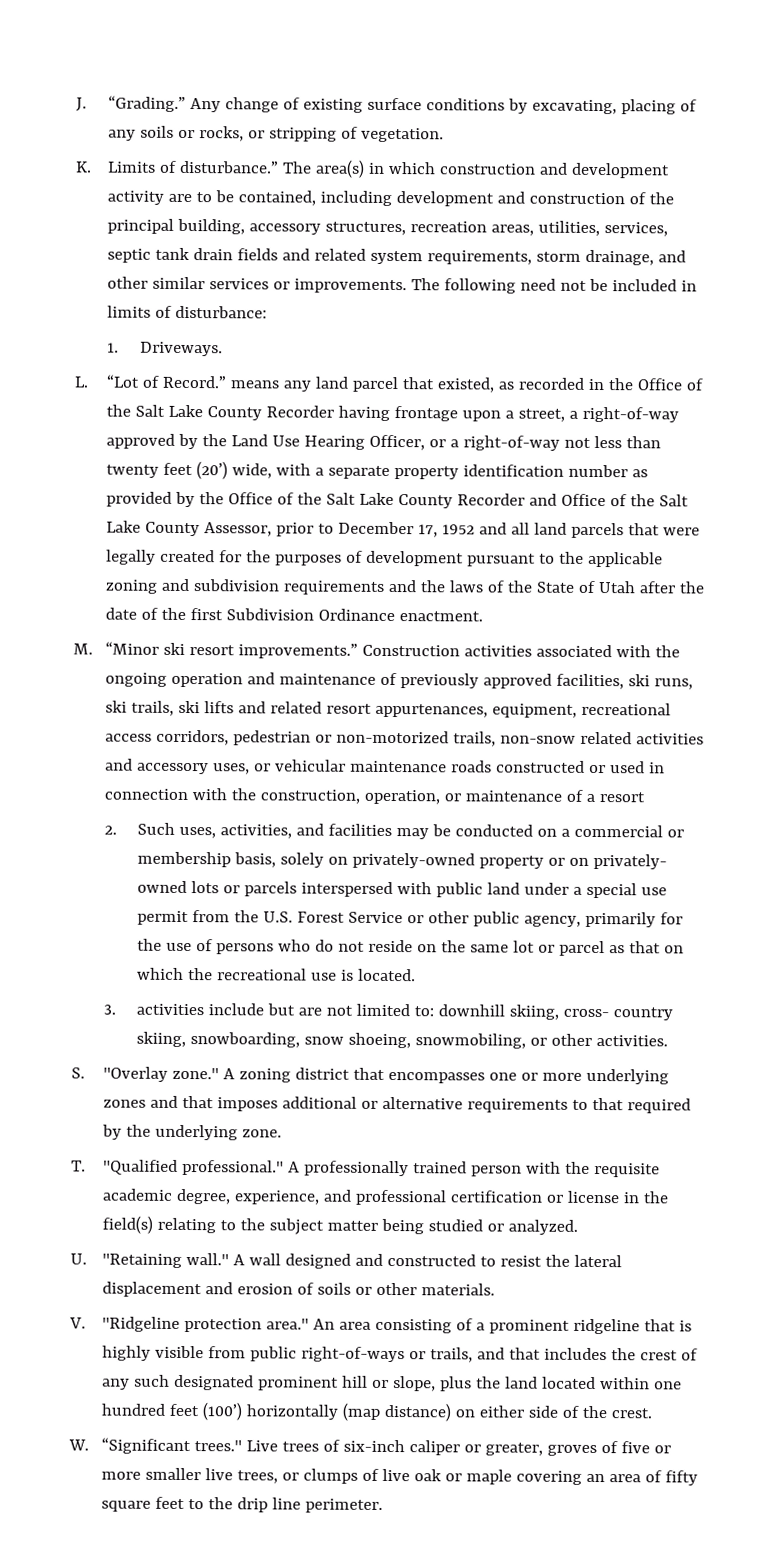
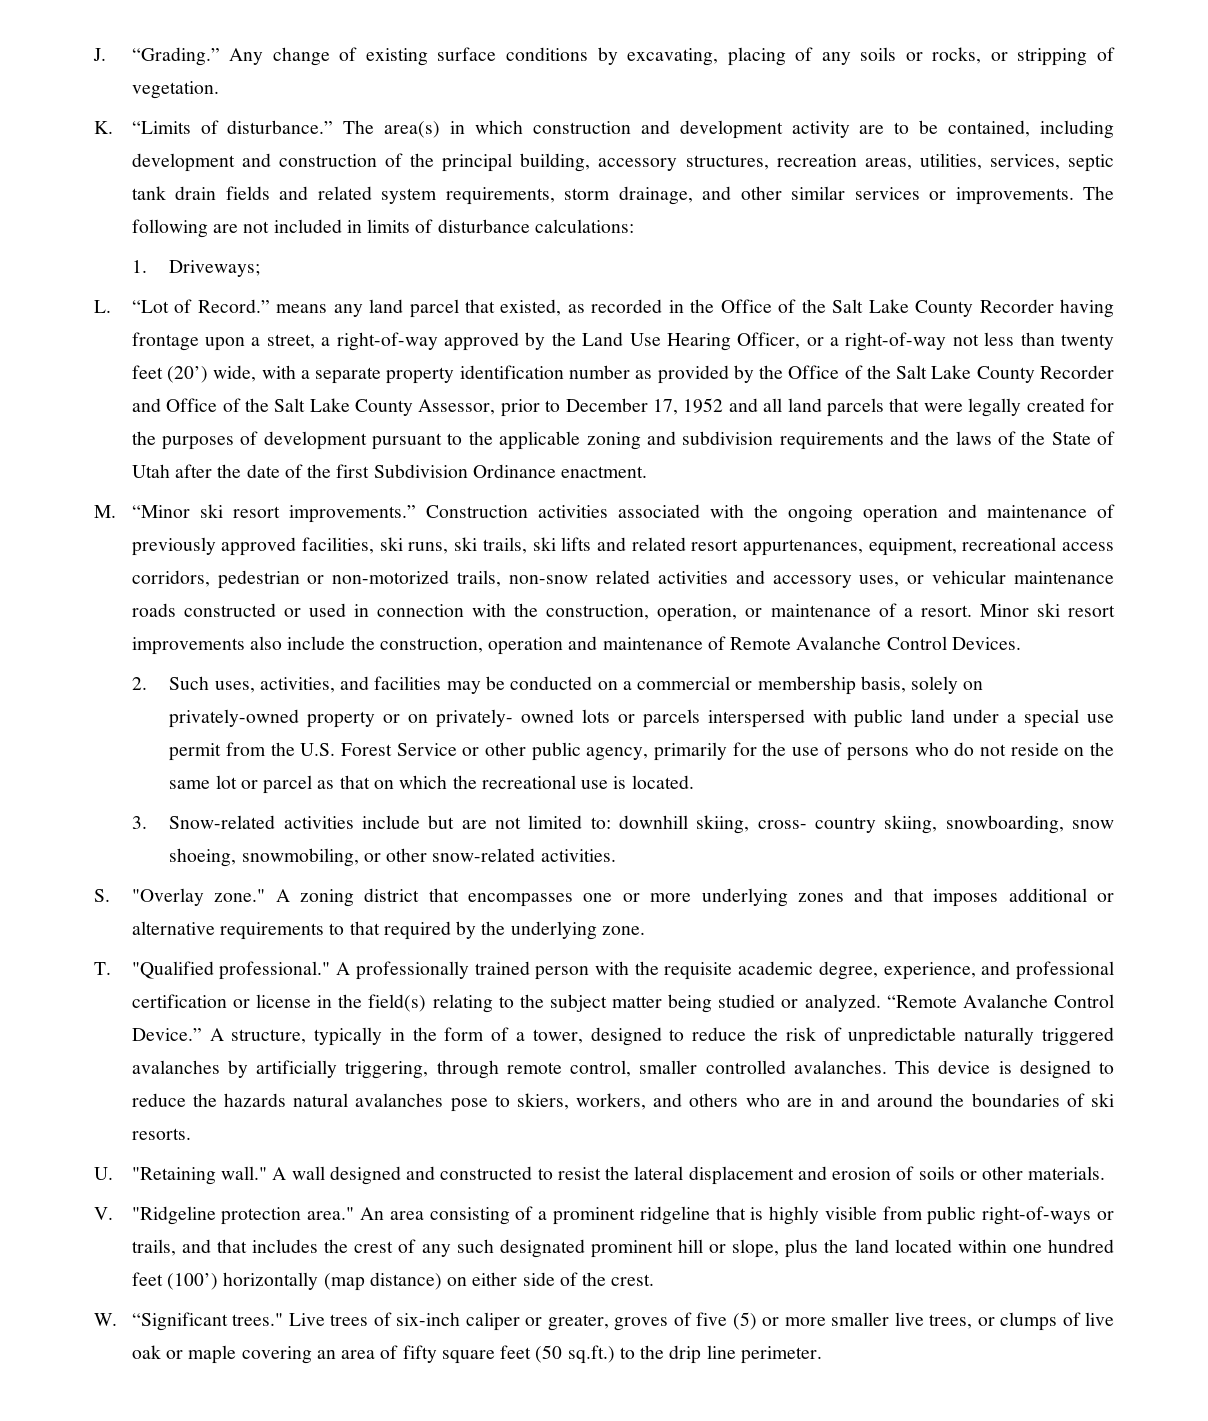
- K. Limits of disturbance.”
+ K. “Limits of disturbance.”
- The following need not be included in limits of disturbance:
+ The following are not included in limits of disturbance calculations:
- 1. Driveways.
+ 1. Driveways;
- Construction activities associated with the ongoing operation and maintenance of previously approved facilities, ski runs, ski trails, ski lifts and related resort appurtenances, equipment, recreational access corridors, pedestrian or non-motorized trails, non-snow related activities and accessory uses, or vehicular maintenance roads constructed or used in connection with the construction, operation, or maintenance of a resort
+ Construction activities associated with the ongoing operation and maintenance of previously approved facilities, ski runs, ski trails, ski lifts and related resort appurtenances, equipment, recreational access corridors, pedestrian or non-motorized trails, non-snow related activities and accessory uses, or vehicular maintenance roads constructed or used in connection with the construction, operation, or maintenance of a resort. Minor ski resort improvements also include the construction, operation and maintenance of Remote Avalanche Control Devices.
- 3. activities include but are not limited to: downhill skiing, cross- country skiing, snowboarding, snow shoeing, snowmobiling, or other activities.
+ 3. Snow-related activities include but are not limited to: downhill skiing, cross- country skiing, snowboarding, snow shoeing, snowmobiling, or other snow-related activities.
+ “Remote Avalanche Control Device.” A structure, typically in the form of a tower, designed to reduce the risk of unpredictable naturally triggered avalanches by artificially triggering, through remote control, smaller controlled avalanches. This device is designed to reduce the hazards natural avalanches pose to skiers, workers, and others who are in and around the boundaries of ski resorts.
- Live trees of six-inch caliper or greater, groves of five or more smaller live trees, or clumps of live oak or maple covering an area of fifty square feet to the drip line perimeter.
+ Live trees of six-inch caliper or greater, groves of five (5) or more smaller live trees, or clumps of live oak or maple covering an area of fifty square feet (50 sq.ft.) to the drip line perimeter.

